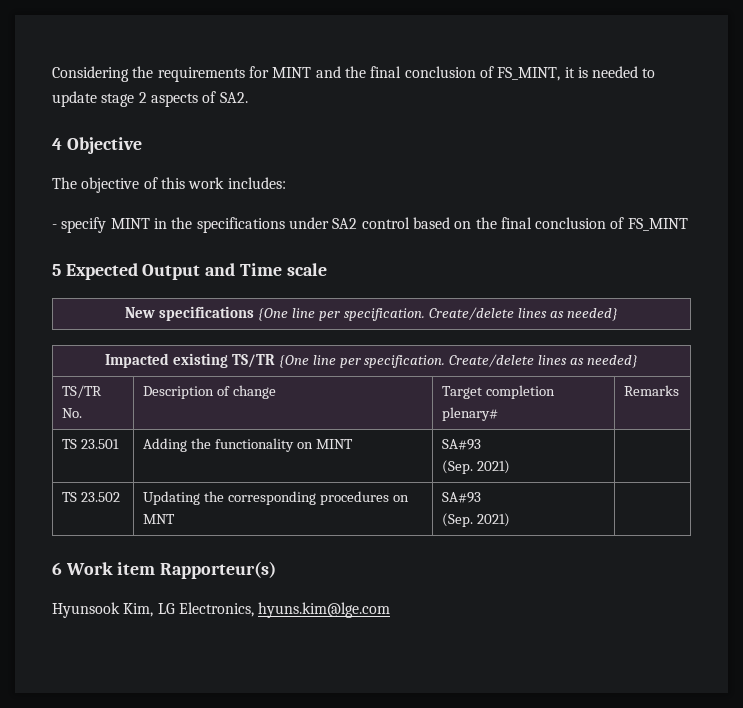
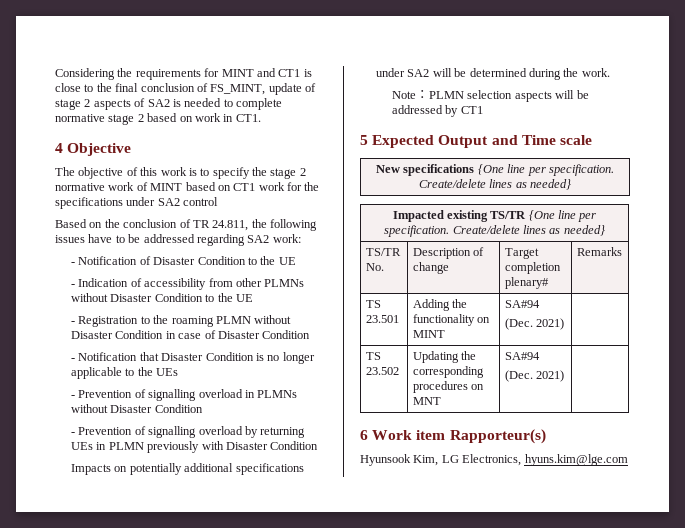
- Considering the requirements for MINT and the final conclusion of FS_MINT, it is needed to update stage 2 aspects of SA2.
+ Considering the requirements for MINT and CT1 is close to the final conclusion of FS_MINT, update of stage 2 aspects of SA2 is needed to complete normative stage 2 based on work in CT1.
- The objective of this work includes:
- - specify MINT in the specifications under SA2 control based on the final conclusion of FS_MINT
+ The objective of this work is to specify the stage 2 normative work of MINT based on CT1 work for the specifications under SA2 control
+ Based on the conclusion of TR 24.811, the following issues have to be addressed regarding SA2 work:
+ - Notification of Disaster Condition to the UE
+ - Indication of accessibility from other PLMNs without Disaster Condition to the UE
+ - Registration to the roaming PLMN without Disaster Condition in case of Disaster Condition
+ - Notification that Disaster Condition is no longer applicable to the UEs
+ - Prevention of signalling overload in PLMNs without Disaster Condition
+ - Prevention of signalling overload by returning UEs in PLMN previously with Disaster Condition
+ Impacts on potentially additional specifications under SA2 will be determined during the work.
+ Note：PLMN selection aspects will be addressed by CT1
- TS 23.501 | Adding the functionality on MINT | SA#93
- (Sep. 2021) |
+ TS 23.501 | Adding the functionality on MINT | SA#94
+ (Dec. 2021) |
- TS 23.502 | Updating the corresponding procedures on MNT | SA#93
- (Sep. 2021) |
+ TS 23.502 | Updating the corresponding procedures on MNT | SA#94
+ (Dec. 2021) |

